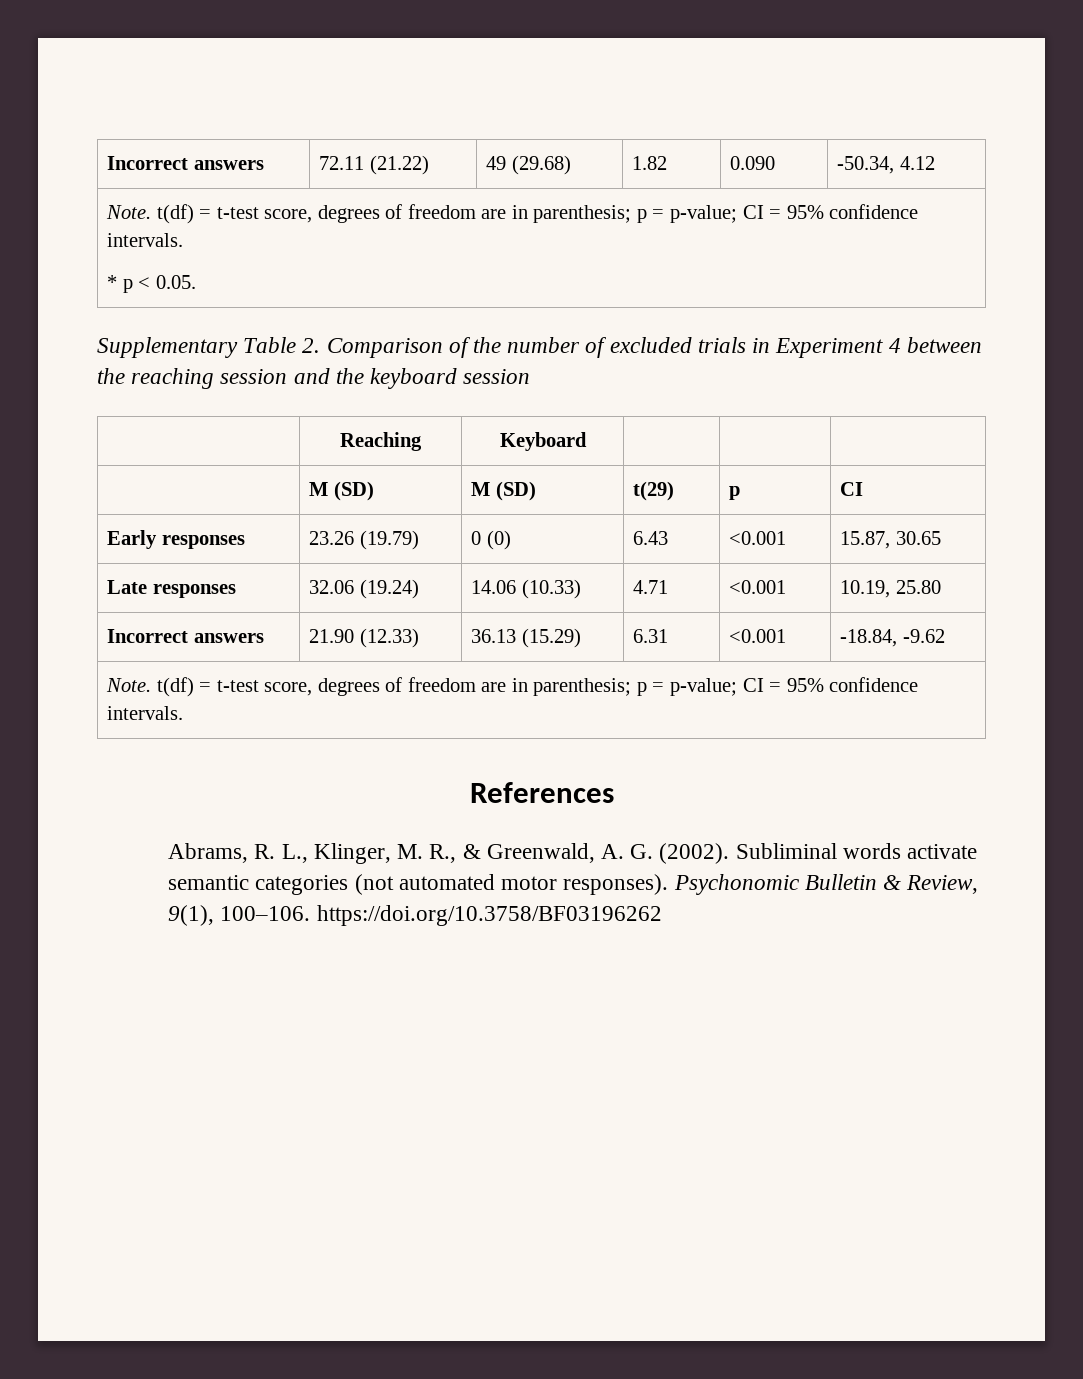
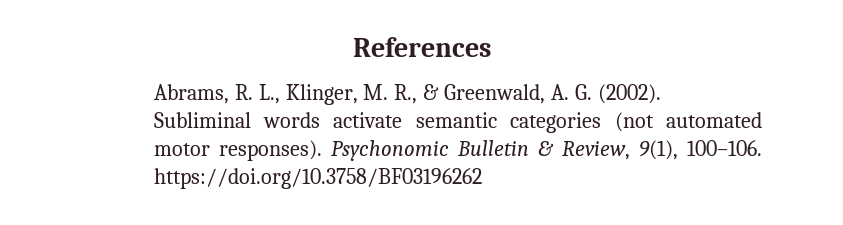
- Incorrect answers | 72.11 (21.22) | 49 (29.68) | 1.82 | 0.090 | -50.34, 4.12
- Note. t(df) = t-test score, degrees of freedom are in parenthesis; p = p-value; CI = 95% confidence intervals.
- * p < 0.05.
- Supplementary Table 2. Comparison of the number of excluded trials in Experiment 4 between the reaching session and the keyboard session
- | Reaching | Keyboard | | |
- | M (SD) | M (SD) | t(29) | p | CI
- Early responses | 23.26 (19.79) | 0 (0) | 6.43 | <0.001 | 15.87, 30.65
- Late responses | 32.06 (19.24) | 14.06 (10.33) | 4.71 | <0.001 | 10.19, 25.80
- Incorrect answers | 21.90 (12.33) | 36.13 (15.29) | 6.31 | <0.001 | -18.84, -9.62
- Note. t(df) = t-test score, degrees of freedom are in parenthesis; p = p-value; CI = 95% confidence intervals.

